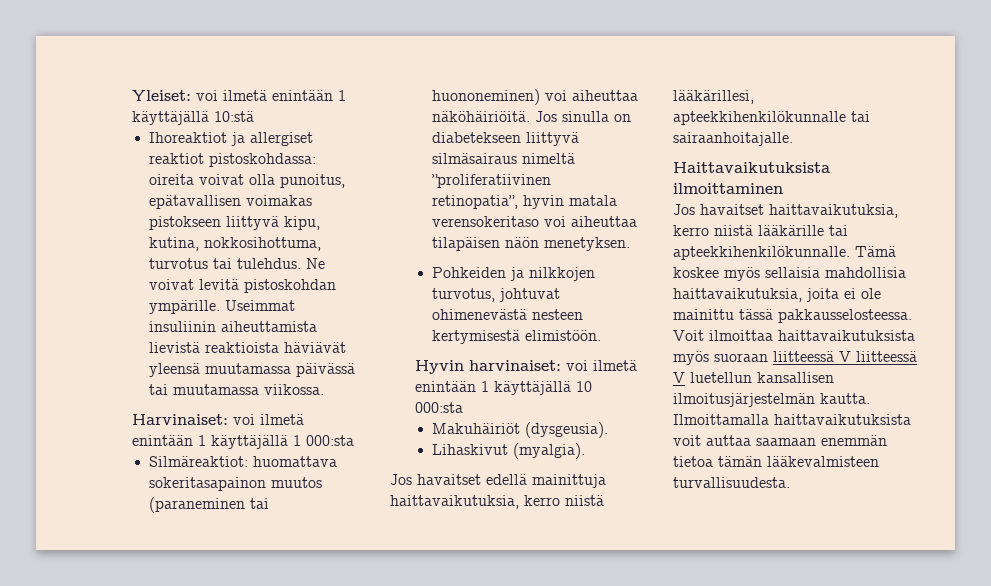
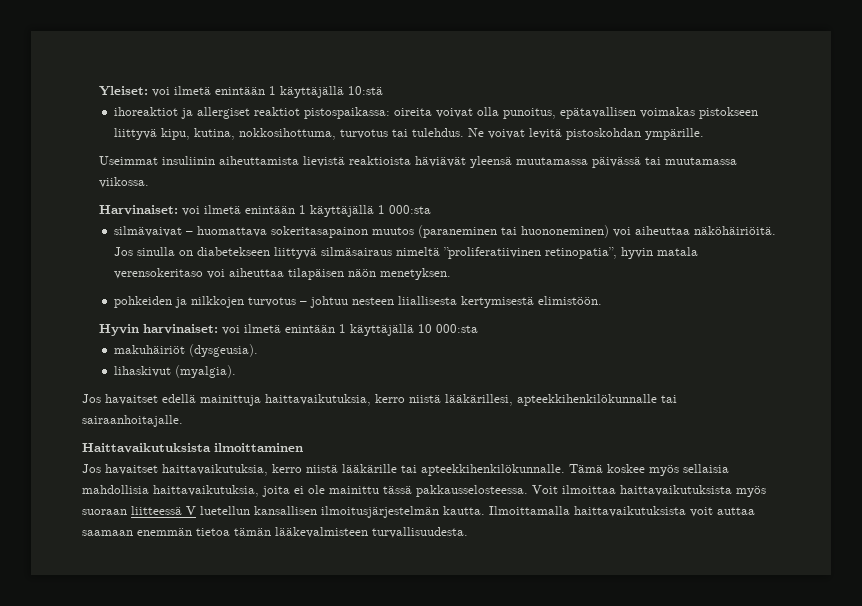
- Ihoreaktiot ja allergiset reaktiot pistoskohdassa: oireita voivat olla punoitus, epätavallisen voimakas pistokseen liittyvä kipu, kutina, nokkosihottuma, turvotus tai tulehdus.
+ ihoreaktiot ja allergiset reaktiot pistospaikassa: oireita voivat olla punoitus, epätavallisen voimakas pistokseen liittyvä kipu, kutina, nokkosihottuma, turvotus tai tulehdus.
- Ne voivat levitä pistoskohdan ympärille. Useimmat insuliinin aiheuttamista lievistä reaktioista häviävät yleensä muutamassa päivässä tai muutamassa viikossa.
+ Ne voivat levitä pistoskohdan ympärille.
+ Useimmat insuliinin aiheuttamista lievistä reaktioista häviävät yleensä muutamassa päivässä tai muutamassa viikossa.
- Silmäreaktiot: huomattava sokeritasapainon muutos (paraneminen tai huononeminen) voi aiheuttaa näköhäiriöitä.
+ silmävaivat – huomattava sokeritasapainon muutos (paraneminen tai huononeminen) voi aiheuttaa näköhäiriöitä.
- Pohkeiden ja nilkkojen turvotus, johtuvat ohimenevästä nesteen kertymisestä elimistöön.
+ pohkeiden ja nilkkojen turvotus – johtuu nesteen liiallisesta kertymisestä elimistöön.
- Makuhäiriöt (dysgeusia).
+ makuhäiriöt (dysgeusia).
- Lihaskivut (myalgia).
+ lihaskivut (myalgia).
- Voit ilmoittaa haittavaikutuksista myös suoraan liitteessä V liitteessä V luetellun kansallisen ilmoitusjärjestelmän kautta.
+ Voit ilmoittaa haittavaikutuksista myös suoraan liitteessä V luetellun kansallisen ilmoitusjärjestelmän kautta.

